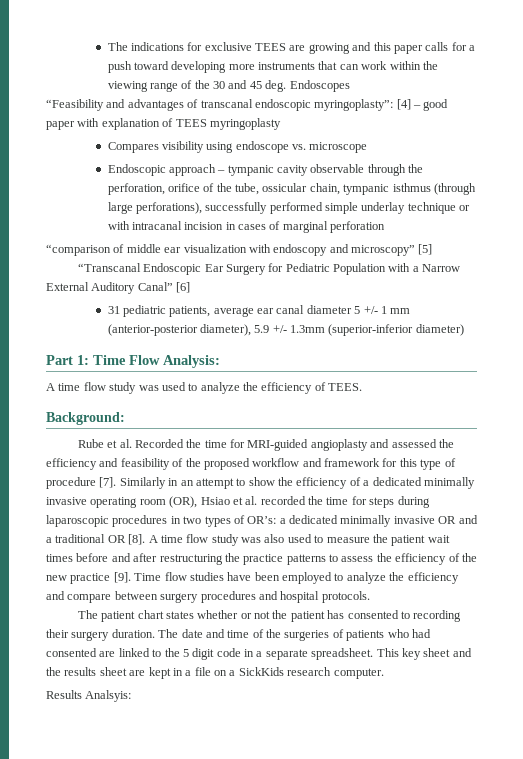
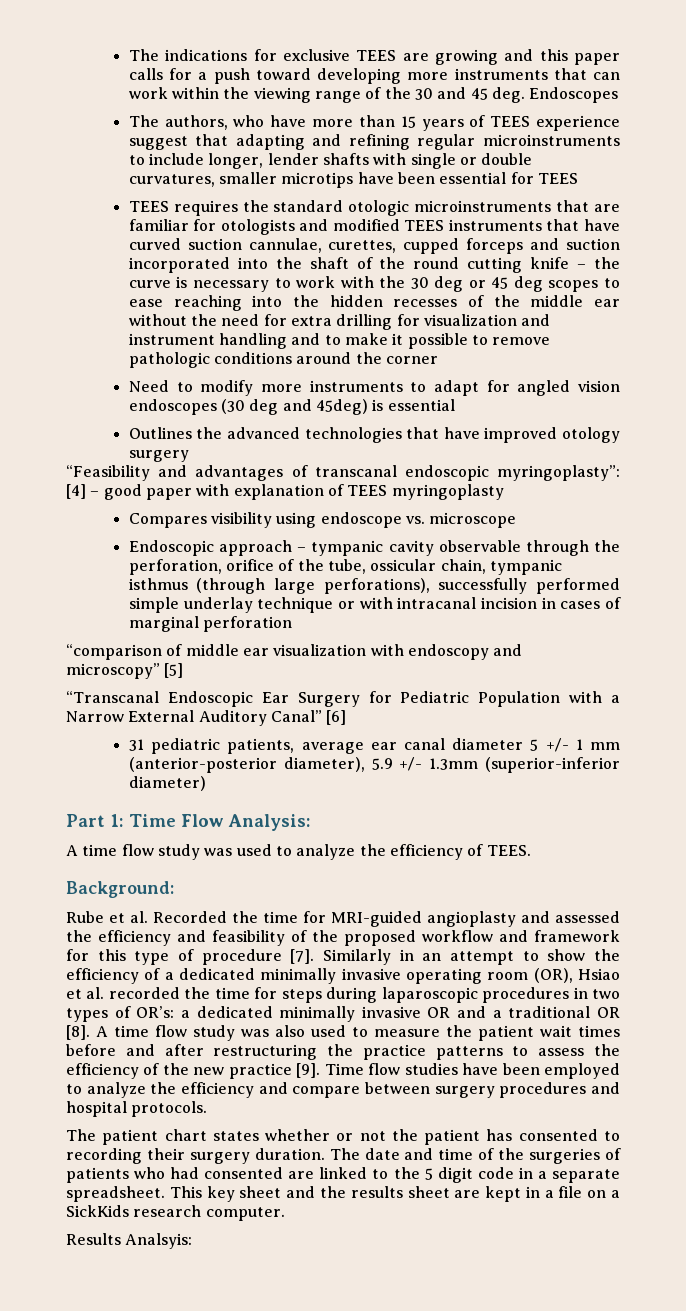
+ The authors, who have more than 15 years of TEES experience suggest that adapting and refining regular microinstruments to include longer, lender shafts with single or double curvatures, smaller microtips have been essential for TEES
+ TEES requires the standard otologic microinstruments that are familiar for otologists and modified TEES instruments that have curved suction cannulae, curettes, cupped forceps and suction incorporated into the shaft of the round cutting knife – the curve is necessary to work with the 30 deg or 45 deg scopes to ease reaching into the hidden recesses of the middle ear without the need for extra drilling for visualization and instrument handling and to make it possible to remove pathologic conditions around the corner
+ Need to modify more instruments to adapt for angled vision endoscopes (30 deg and 45deg) is essential
+ Outlines the advanced technologies that have improved otology surgery

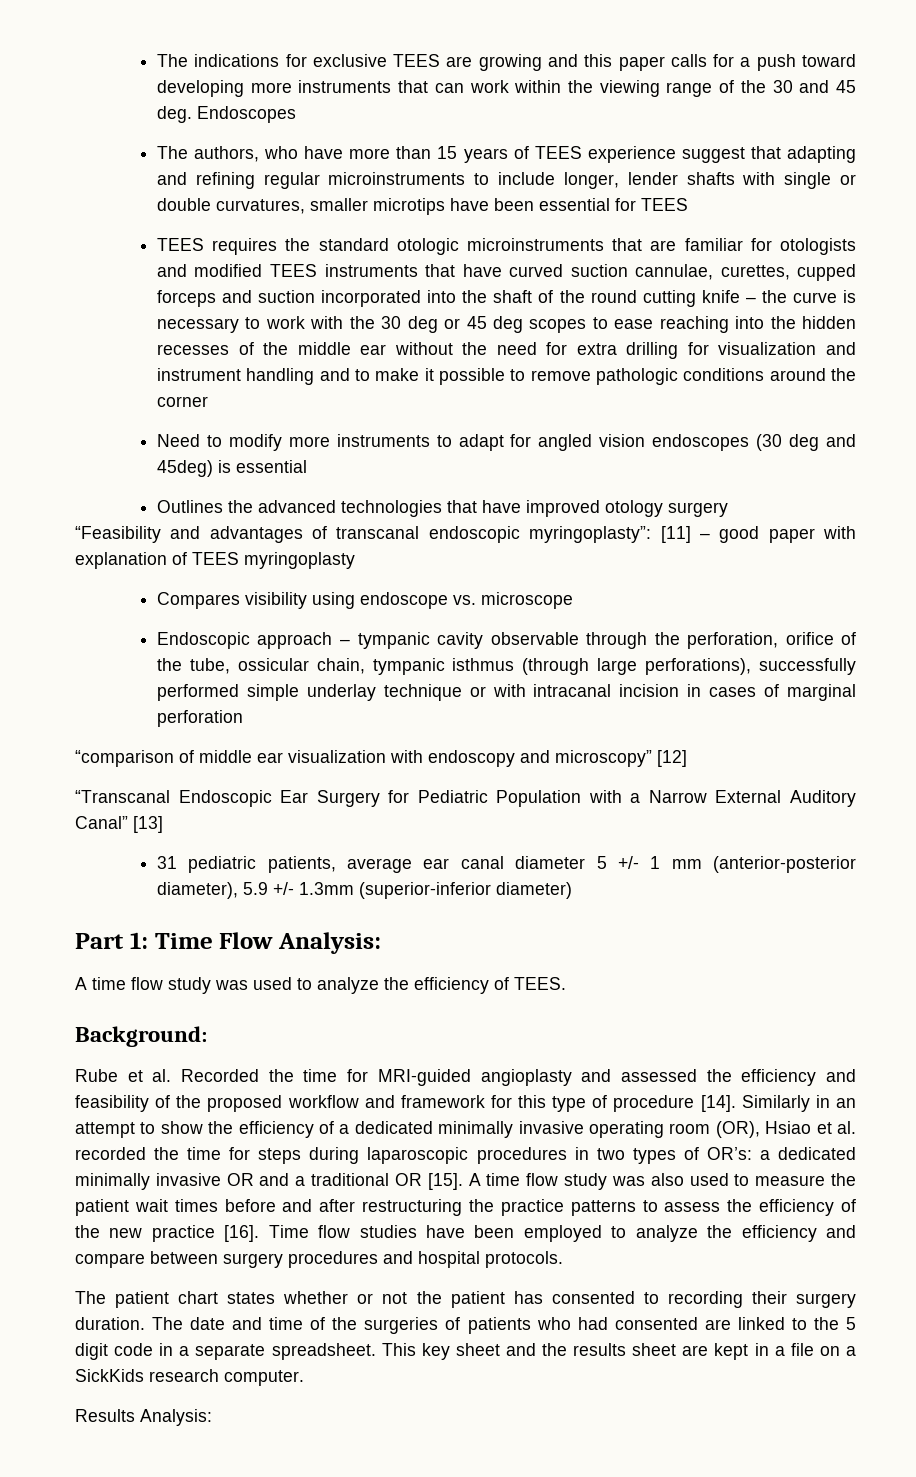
- “Feasibility and advantages of transcanal endoscopic myringoplasty”: [4] – good paper with explanation of TEES myringoplasty
+ “Feasibility and advantages of transcanal endoscopic myringoplasty”: [11] – good paper with explanation of TEES myringoplasty
- “comparison of middle ear visualization with endoscopy and microscopy” [5]
+ “comparison of middle ear visualization with endoscopy and microscopy” [12]
- “Transcanal Endoscopic Ear Surgery for Pediatric Population with a Narrow External Auditory Canal” [6]
+ “Transcanal Endoscopic Ear Surgery for Pediatric Population with a Narrow External Auditory Canal” [13]
- Rube et al. Recorded the time for MRI-guided angioplasty and assessed the efficiency and feasibility of the proposed workflow and framework for this type of procedure [7].
+ Rube et al. Recorded the time for MRI-guided angioplasty and assessed the efficiency and feasibility of the proposed workflow and framework for this type of procedure [14].
- Similarly in an attempt to show the efficiency of a dedicated minimally invasive operating room (OR), Hsiao et al. recorded the time for steps during laparoscopic procedures in two types of OR’s: a dedicated minimally invasive OR and a traditional OR [8].
+ Similarly in an attempt to show the efficiency of a dedicated minimally invasive operating room (OR), Hsiao et al. recorded the time for steps during laparoscopic procedures in two types of OR’s: a dedicated minimally invasive OR and a traditional OR [15].
- A time flow study was also used to measure the patient wait times before and after restructuring the practice patterns to assess the efficiency of the new practice [9].
+ A time flow study was also used to measure the patient wait times before and after restructuring the practice patterns to assess the efficiency of the new practice [16].
- Results Analsyis:
+ Results Analysis:

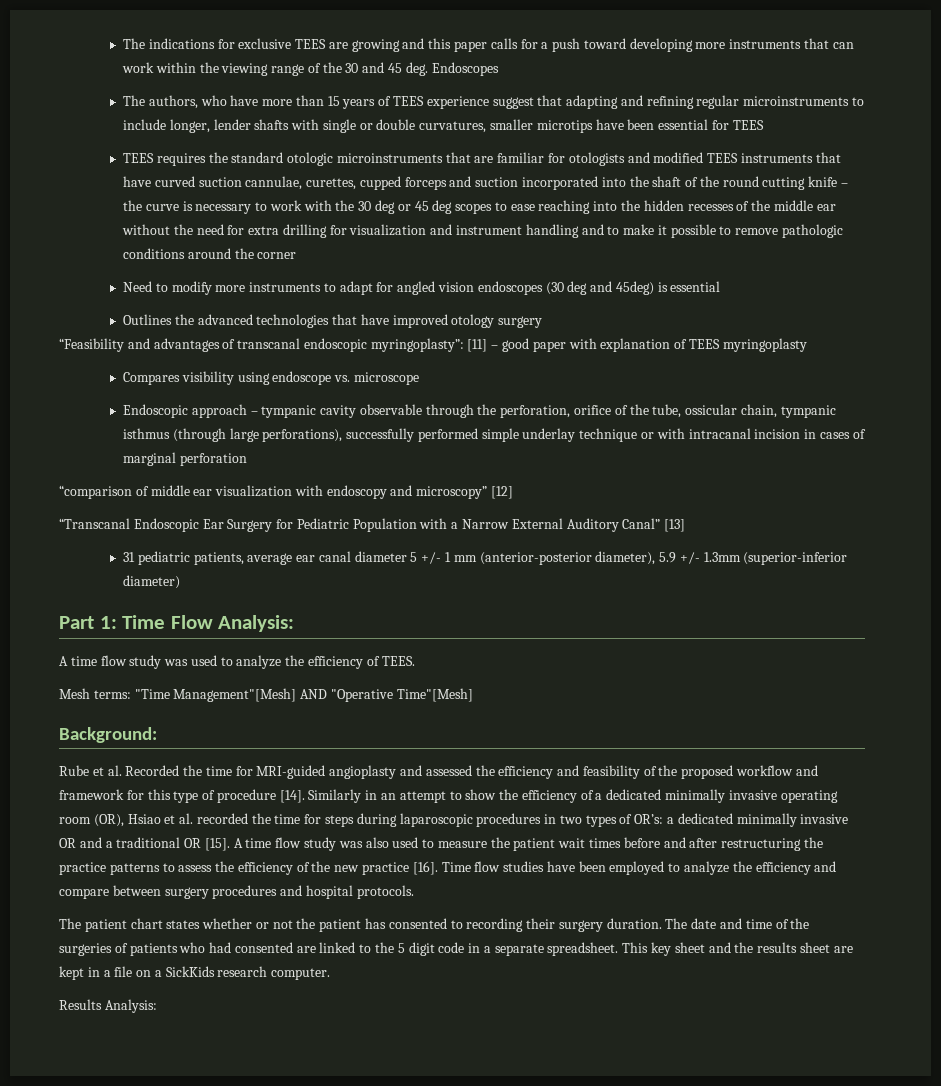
+ Mesh terms: "Time Management"[Mesh] AND "Operative Time"[Mesh]

